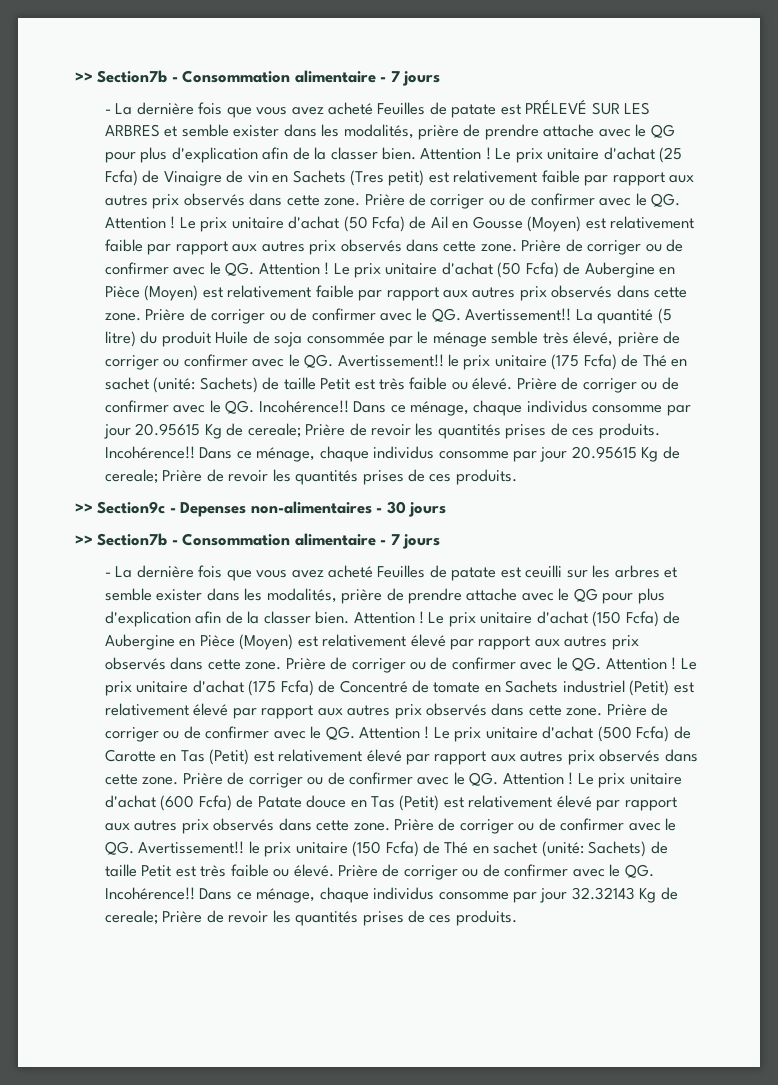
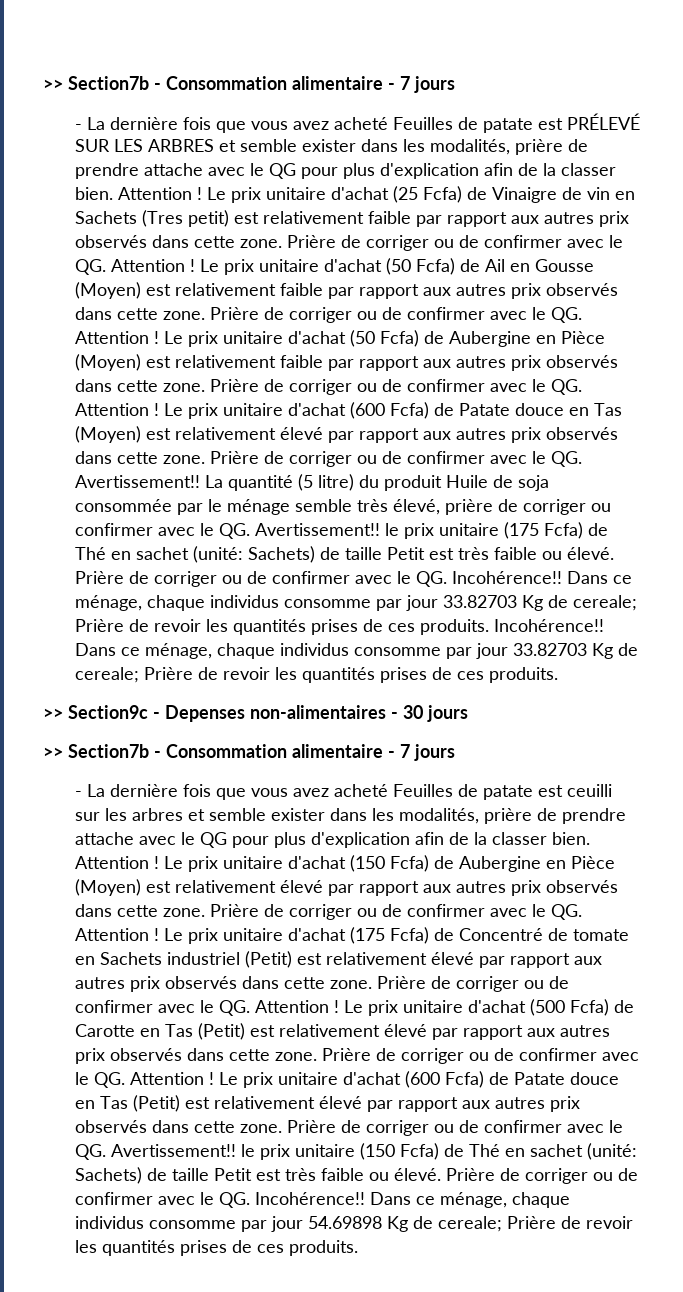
- Le prix unitaire d'achat (50 Fcfa) de Aubergine en Pièce (Moyen) est relativement faible par rapport aux autres prix observés dans cette zone. Prière de corriger ou de confirmer avec le QG. Avertissement!!
+ Le prix unitaire d'achat (50 Fcfa) de Aubergine en Pièce (Moyen) est relativement faible par rapport aux autres prix observés dans cette zone. Prière de corriger ou de confirmer avec le QG. Attention ! Le prix unitaire d'achat (600 Fcfa) de Patate douce en Tas (Moyen) est relativement élevé par rapport aux autres prix observés dans cette zone. Prière de corriger ou de confirmer avec le QG. Avertissement!!
- Prière de corriger ou de confirmer avec le QG. Incohérence!! Dans ce ménage, chaque individus consomme par jour 20.95615 Kg de cereale; Prière de revoir les quantités prises de ces produits. Incohérence!! Dans ce ménage, chaque individus consomme par jour 20.95615 Kg de cereale; Prière de revoir les quantités prises de ces produits.
+ Prière de corriger ou de confirmer avec le QG. Incohérence!! Dans ce ménage, chaque individus consomme par jour 33.82703 Kg de cereale; Prière de revoir les quantités prises de ces produits. Incohérence!! Dans ce ménage, chaque individus consomme par jour 33.82703 Kg de cereale; Prière de revoir les quantités prises de ces produits.
- Dans ce ménage, chaque individus consomme par jour 32.32143 Kg de cereale; Prière de revoir les quantités prises de ces produits.
+ Dans ce ménage, chaque individus consomme par jour 54.69898 Kg de cereale; Prière de revoir les quantités prises de ces produits.

